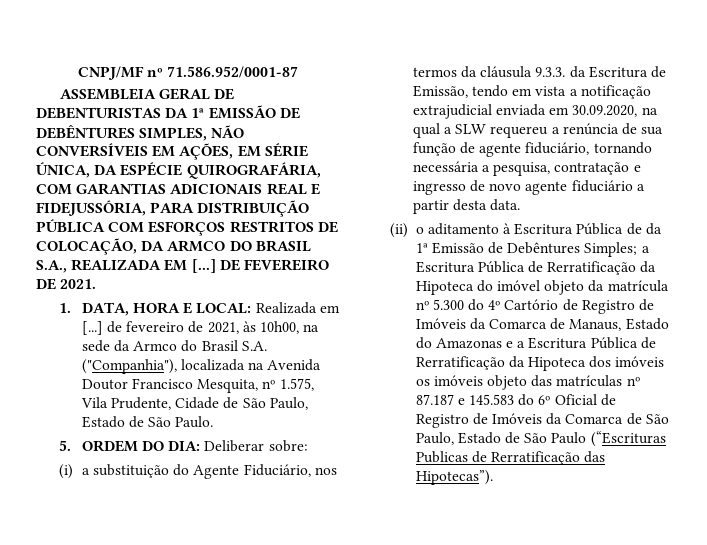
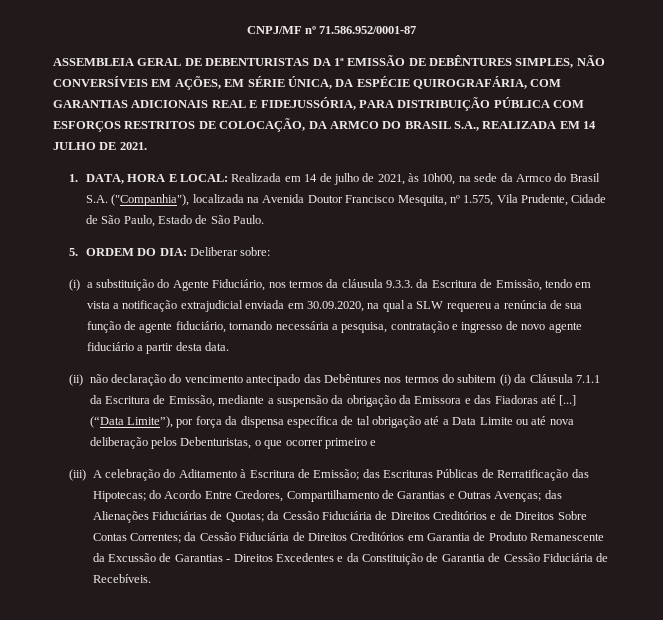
- ASSEMBLEIA GERAL DE DEBENTURISTAS DA 1ª EMISSÃO DE DEBÊNTURES SIMPLES, NÃO CONVERSÍVEIS EM AÇÕES, EM SÉRIE ÚNICA, DA ESPÉCIE QUIROGRAFÁRIA, COM GARANTIAS ADICIONAIS REAL E FIDEJUSSÓRIA, PARA DISTRIBUIÇÃO PÚBLICA COM ESFORÇOS RESTRITOS DE COLOCAÇÃO, DA ARMCO DO BRASIL S.A., REALIZADA EM [...] DE FEVEREIRO DE 2021.
+ ASSEMBLEIA GERAL DE DEBENTURISTAS DA 1ª EMISSÃO DE DEBÊNTURES SIMPLES, NÃO CONVERSÍVEIS EM AÇÕES, EM SÉRIE ÚNICA, DA ESPÉCIE QUIROGRAFÁRIA, COM GARANTIAS ADICIONAIS REAL E FIDEJUSSÓRIA, PARA DISTRIBUIÇÃO PÚBLICA COM ESFORÇOS RESTRITOS DE COLOCAÇÃO, DA ARMCO DO BRASIL S.A., REALIZADA EM 14 JULHO DE 2021.
- 1. DATA, HORA E LOCAL: Realizada em [...] de fevereiro de 2021, às 10h00, na sede da Armco do Brasil S.A. ("Companhia"), localizada na Avenida Doutor Francisco Mesquita, nº 1.575, Vila Prudente, Cidade de São Paulo, Estado de São Paulo.
+ 1. DATA, HORA E LOCAL: Realizada em 14 de julho de 2021, às 10h00, na sede da Armco do Brasil S.A. ("Companhia"), localizada na Avenida Doutor Francisco Mesquita, nº 1.575, Vila Prudente, Cidade de São Paulo, Estado de São Paulo.
- (ii) o aditamento à Escritura Pública de da 1ª Emissão de Debêntures Simples; a Escritura Pública de Rerratificação da Hipoteca do imóvel objeto da matrícula nº 5.300 do 4º Cartório de Registro de Imóveis da Comarca de Manaus, Estado do Amazonas e a Escritura Pública de Rerratificação da Hipoteca dos imóveis os imóveis objeto das matrículas nº 87.187 e 145.583 do 6º Oficial de Registro de Imóveis da Comarca de São Paulo, Estado de São Paulo (“Escrituras Publicas de Rerratificação das Hipotecas”).
+ (ii) não declaração do vencimento antecipado das Debêntures nos termos do subitem (i) da Cláusula 7.1.1 da Escritura de Emissão, mediante a suspensão da obrigação da Emissora e das Fiadoras até [...] (“Data Limite”), por força da dispensa específica de tal obrigação até a Data Limite ou até nova deliberação pelos Debenturistas, o que ocorrer primeiro e
+ (iii) A celebração do Aditamento à Escritura de Emissão; das Escrituras Públicas de Rerratificação das Hipotecas; do Acordo Entre Credores, Compartilhamento de Garantias e Outras Avenças; das Alienações Fiduciárias de Quotas; da Cessão Fiduciária de Direitos Creditórios e de Direitos Sobre Contas Correntes; da Cessão Fiduciária de Direitos Creditórios em Garantia de Produto Remanescente da Excussão de Garantias - Direitos Excedentes e da Constituição de Garantia de Cessão Fiduciária de Recebíveis.

